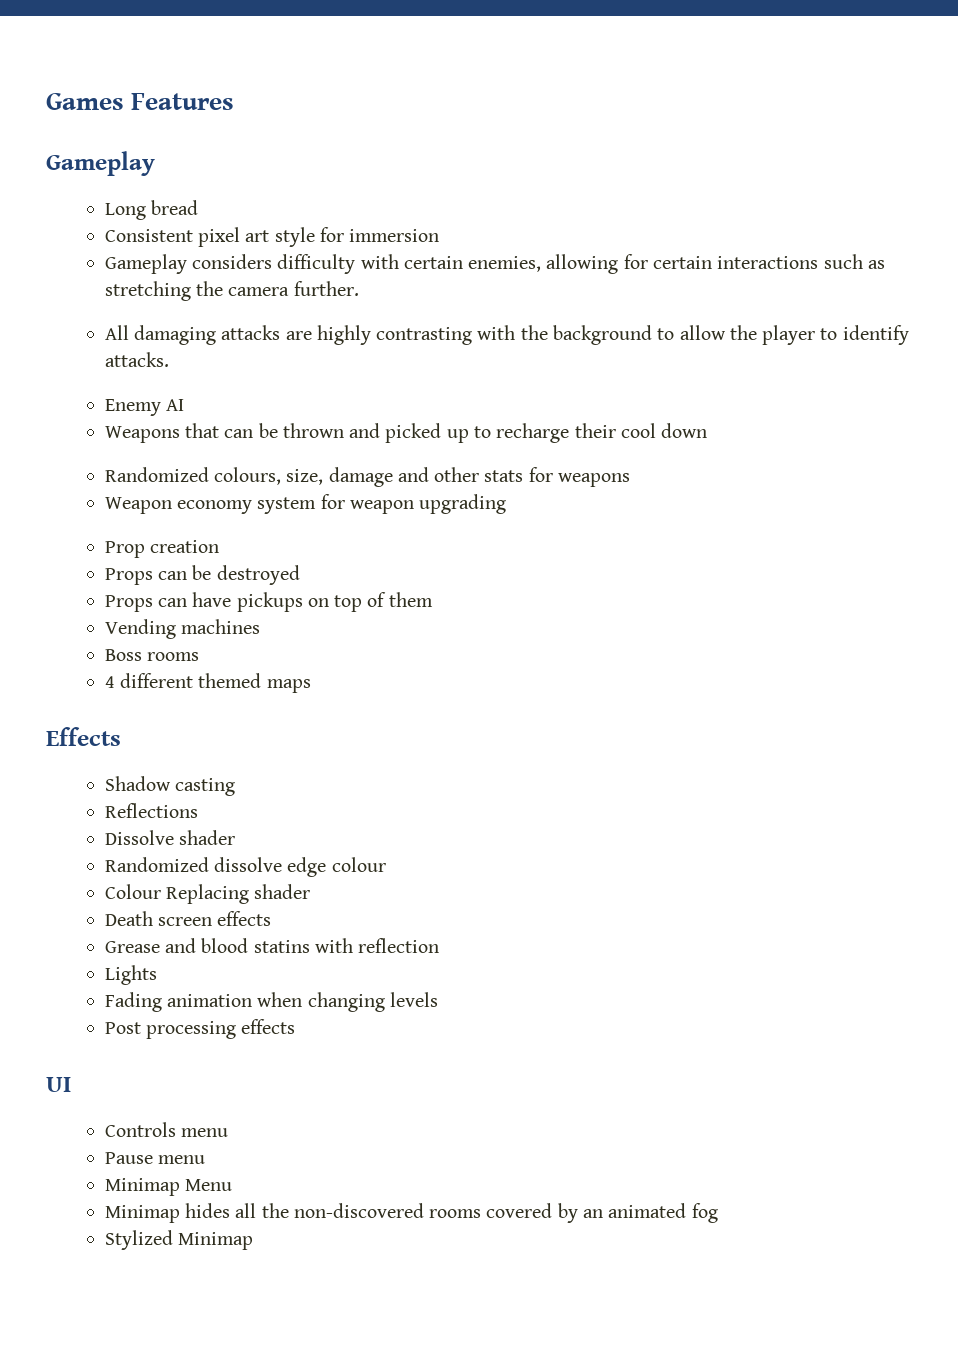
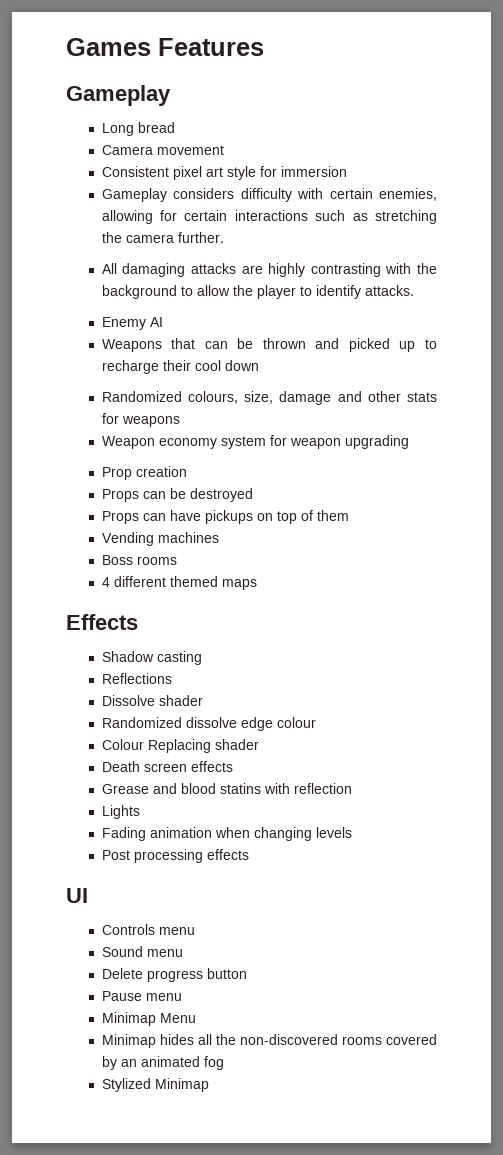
+ Camera movement
+ Sound menu
+ Delete progress button

